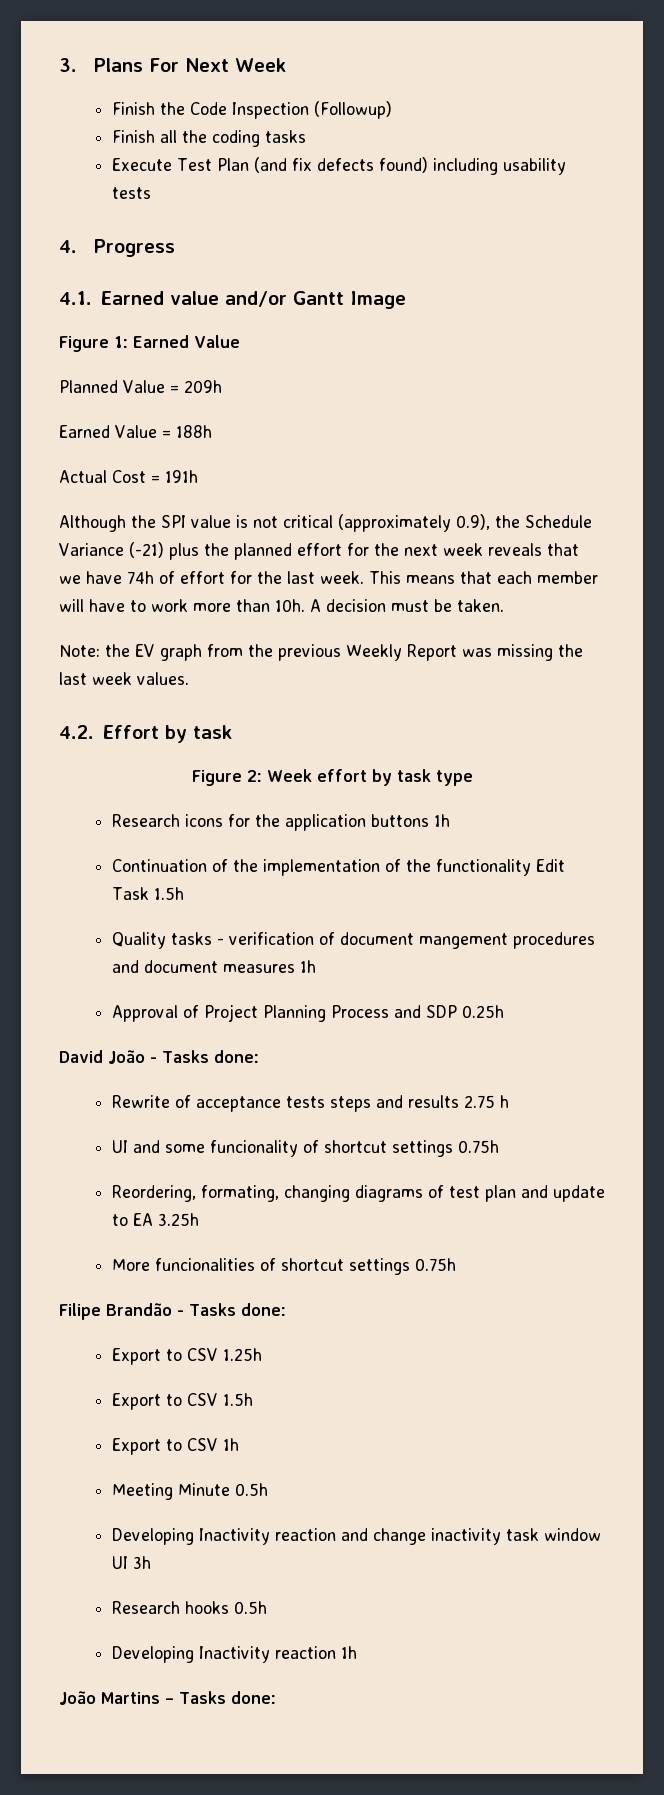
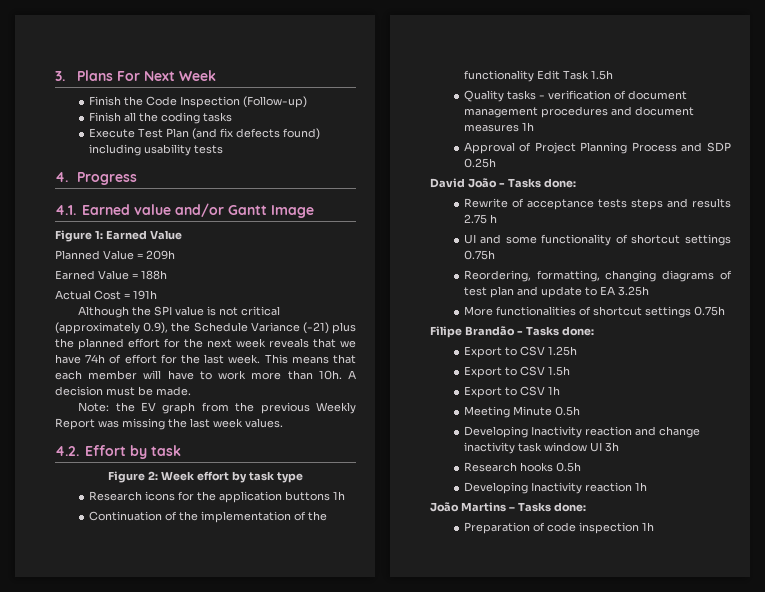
- Finish the Code Inspection (Followup)
+ Finish the Code Inspection (Follow-up)
- A decision must be taken.
+ A decision must be made.
- Quality tasks - verification of document mangement procedures and document measures 1h
+ Quality tasks - verification of document management procedures and document measures 1h
- UI and some funcionality of shortcut settings 0.75h
+ UI and some functionality of shortcut settings 0.75h
- Reordering, formating, changing diagrams of test plan and update to EA 3.25h
+ Reordering, formatting, changing diagrams of test plan and update to EA 3.25h
- More funcionalities of shortcut settings 0.75h
+ More functionalities of shortcut settings 0.75h
+ Preparation of code inspection 1h

